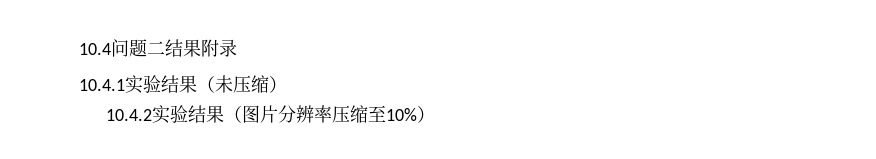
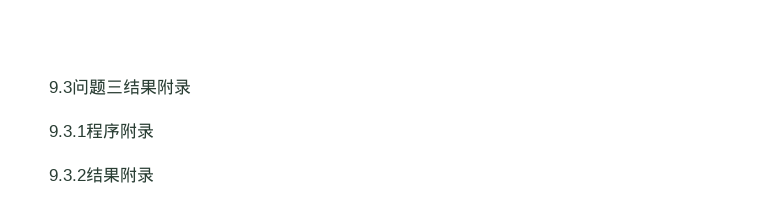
- 10.4问题二结果附录
+ 9.3问题三结果附录
- 10.4.1实验结果（未压缩）
- 10.4.2实验结果（图片分辨率压缩至10%）
+ 9.3.1程序附录
+ 9.3.2结果附录

